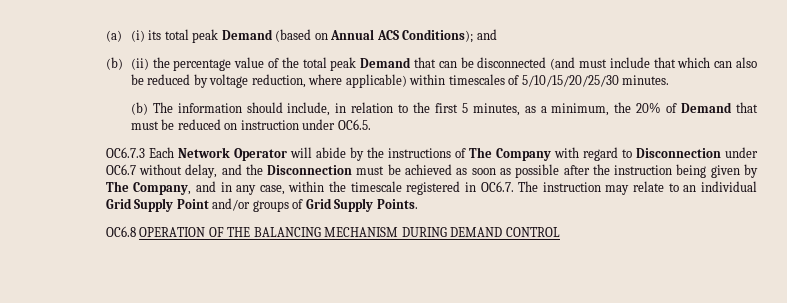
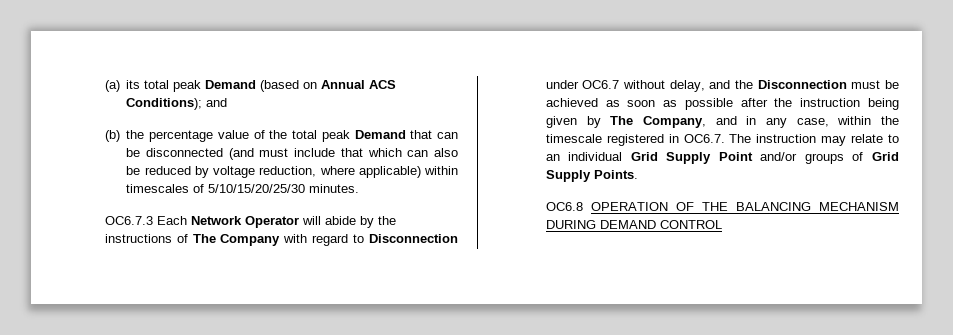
- (a) (i) its total peak Demand (based on Annual ACS Conditions); and
+ (a) its total peak Demand (based on Annual ACS Conditions); and
- (b) (ii) the percentage value of the total peak Demand that can be disconnected (and must include that which can also be reduced by voltage reduction, where applicable) within timescales of 5/10/15/20/25/30 minutes.
+ (b) the percentage value of the total peak Demand that can be disconnected (and must include that which can also be reduced by voltage reduction, where applicable) within timescales of 5/10/15/20/25/30 minutes.
- (b) The information should include, in relation to the first 5 minutes, as a minimum, the 20% of Demand that must be reduced on instruction under OC6.5.

